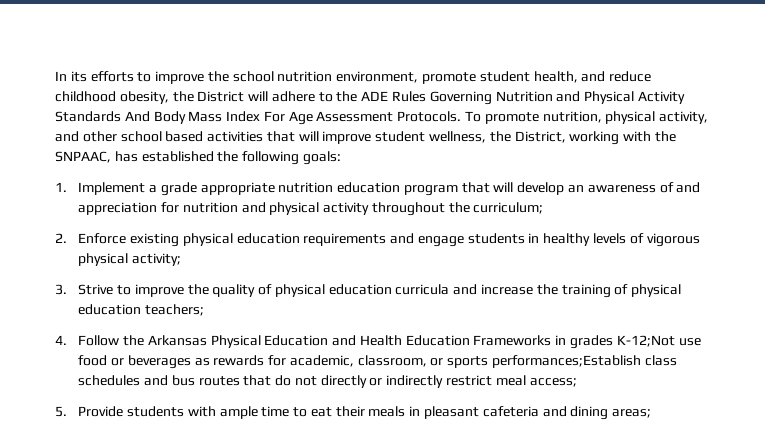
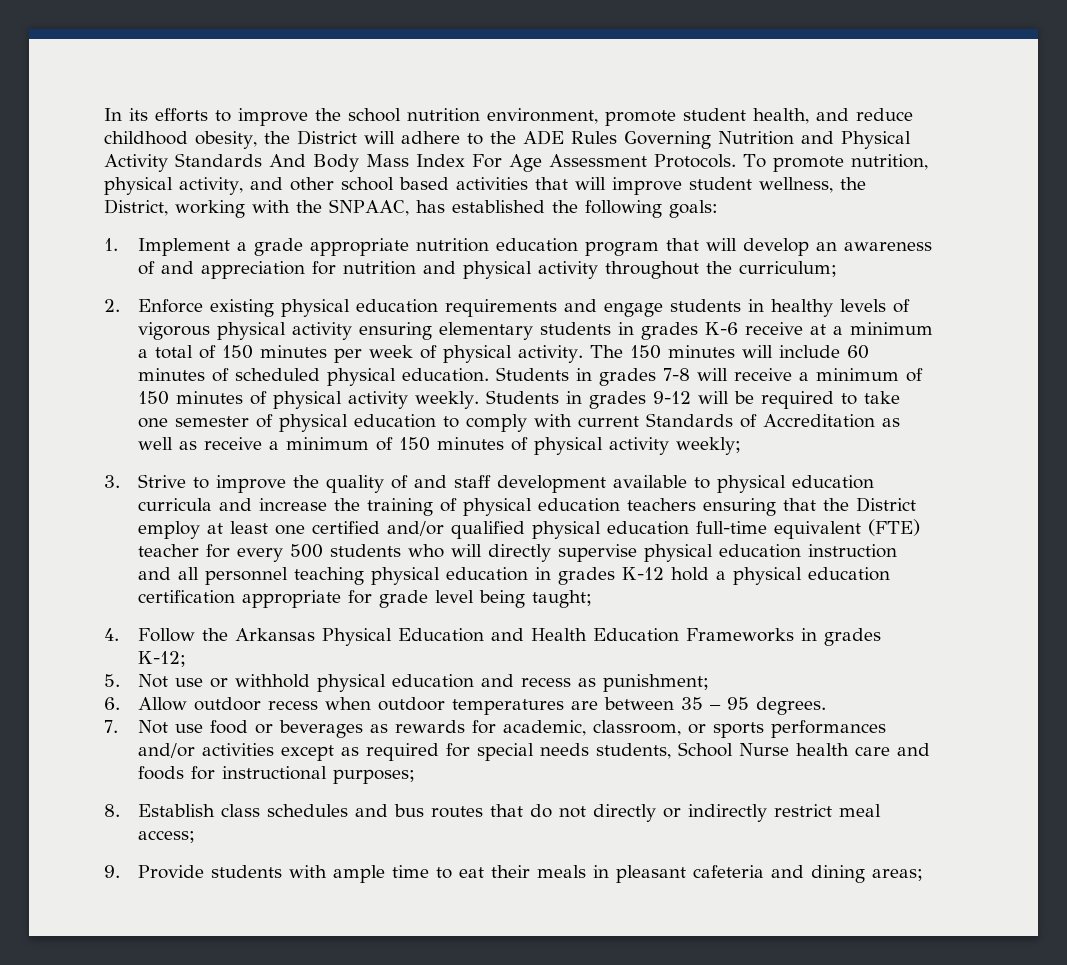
- 2. Enforce existing physical education requirements and engage students in healthy levels of vigorous physical activity;
+ 2. Enforce existing physical education requirements and engage students in healthy levels of vigorous physical activity ensuring elementary students in grades K-6 receive at a minimum a total of 150 minutes per week of physical activity. The 150 minutes will include 60 minutes of scheduled physical education. Students in grades 7-8 will receive a minimum of 150 minutes of physical activity weekly. Students in grades 9-12 will be required to take one semester of physical education to comply with current Standards of Accreditation as well as receive a minimum of 150 minutes of physical activity weekly;
- 3. Strive to improve the quality of physical education curricula and increase the training of physical education teachers;
+ 3. Strive to improve the quality of and staff development available to physical education curricula and increase the training of physical education teachers ensuring that the District employ at least one certified and/or qualified physical education full-time equivalent (FTE) teacher for every 500 students who will directly supervise physical education instruction and all personnel teaching physical education in grades K-12 hold a physical education certification appropriate for grade level being taught;
- 4. Follow the Arkansas Physical Education and Health Education Frameworks in grades K-12;Not use food or beverages as rewards for academic, classroom, or sports performances;Establish class schedules and bus routes that do not directly or indirectly restrict meal access;
+ 4. Follow the Arkansas Physical Education and Health Education Frameworks in grades K-12;
+ 5. Not use or withhold physical education and recess as punishment;
+ 6. Allow outdoor recess when outdoor temperatures are between 35 – 95 degrees.
+ 7. Not use food or beverages as rewards for academic, classroom, or sports performances and/or activities except as required for special needs students, School Nurse health care and foods for instructional purposes;
+ 8. Establish class schedules and bus routes that do not directly or indirectly restrict meal access;
- 5. Provide students with ample time to eat their meals in pleasant cafeteria and dining areas;
+ 9. Provide students with ample time to eat their meals in pleasant cafeteria and dining areas;

